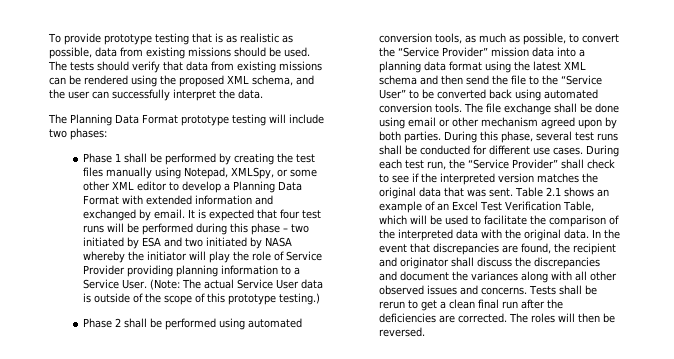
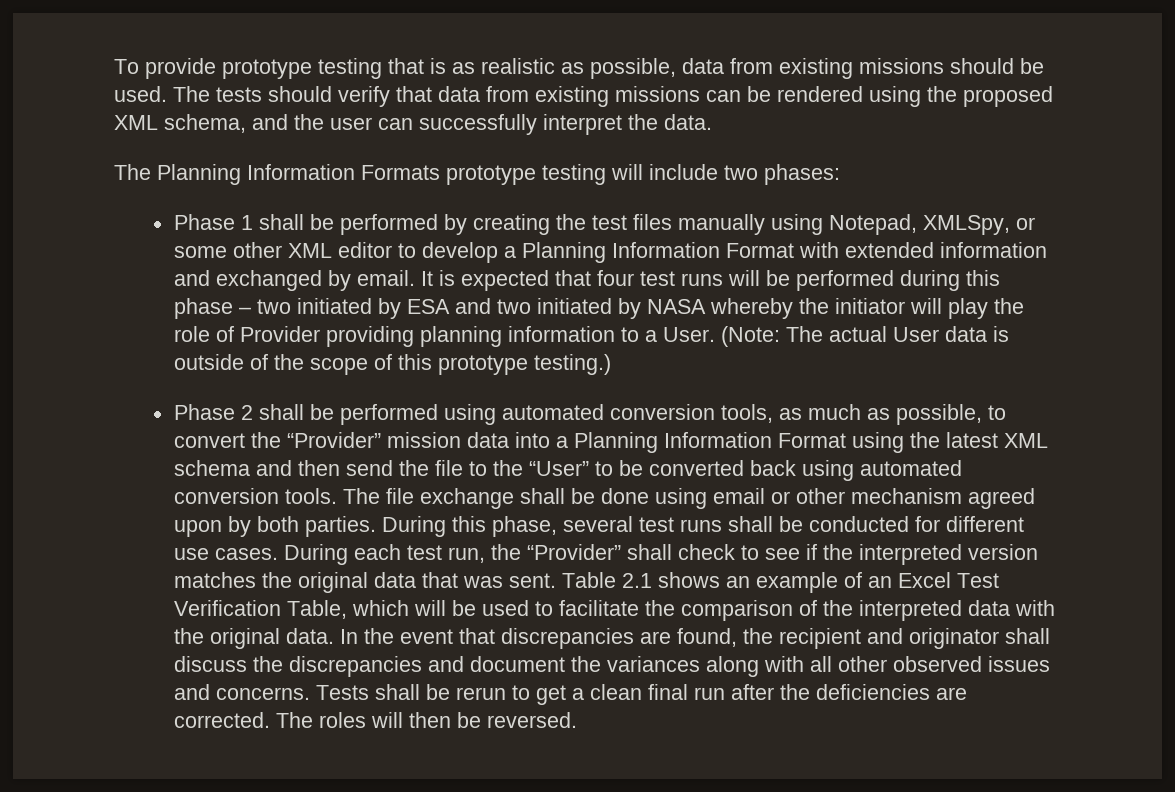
- The Planning Data Format prototype testing will include two phases:
+ The Planning Information Formats prototype testing will include two phases:
- Phase 1 shall be performed by creating the test files manually using Notepad, XMLSpy, or some other XML editor to develop a Planning Data Format with extended information and exchanged by email.
+ Phase 1 shall be performed by creating the test files manually using Notepad, XMLSpy, or some other XML editor to develop a Planning Information Format with extended information and exchanged by email.
- It is expected that four test runs will be performed during this phase – two initiated by ESA and two initiated by NASA whereby the initiator will play the role of Service Provider providing planning information to a Service User.
+ It is expected that four test runs will be performed during this phase – two initiated by ESA and two initiated by NASA whereby the initiator will play the role of Provider providing planning information to a User.
- (Note: The actual Service User data is outside of the scope of this prototype testing.)
+ (Note: The actual User data is outside of the scope of this prototype testing.)
- Phase 2 shall be performed using automated conversion tools, as much as possible, to convert the “Service Provider” mission data into a planning data format using the latest XML schema and then send the file to the “Service User” to be converted back using automated conversion tools.
+ Phase 2 shall be performed using automated conversion tools, as much as possible, to convert the “Provider” mission data into a Planning Information Format using the latest XML schema and then send the file to the “User” to be converted back using automated conversion tools.
- During each test run, the “Service Provider” shall check to see if the interpreted version matches the original data that was sent.
+ During each test run, the “Provider” shall check to see if the interpreted version matches the original data that was sent.

